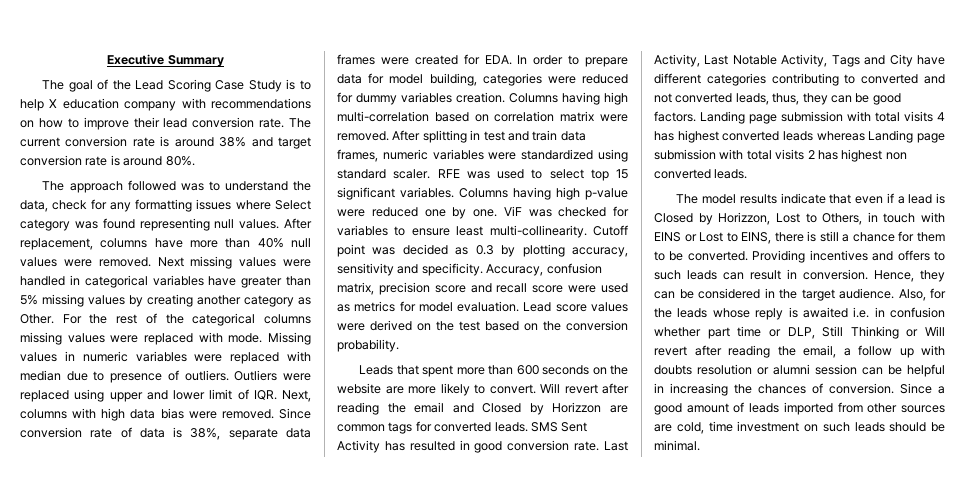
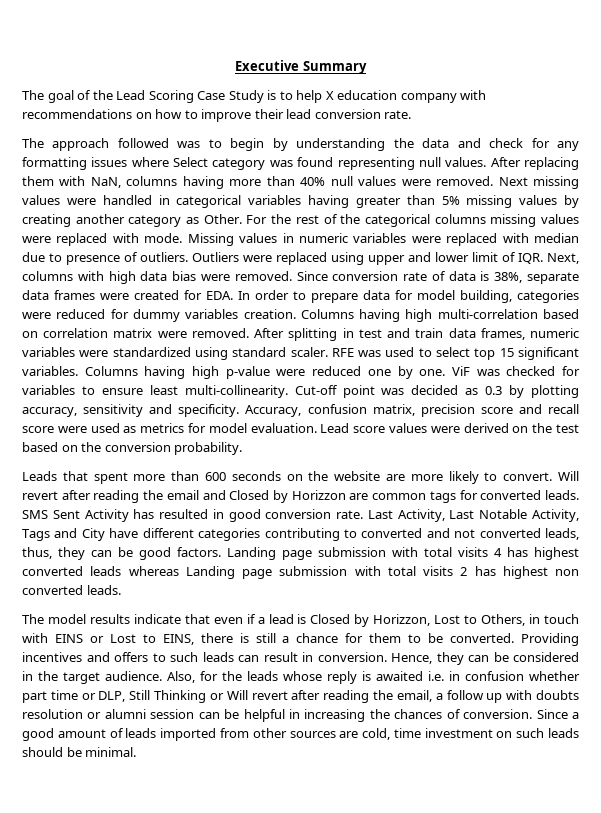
- The current conversion rate is around 38% and target conversion rate is around 80%.
- The approach followed was to understand the data, check for any formatting issues where Select category was found representing null values.
+ The approach followed was to begin by understanding the data and check for any formatting issues where Select category was found representing null values.
- After replacement, columns have more than 40% null values were removed.
+ After replacing them with NaN, columns having more than 40% null values were removed.
- Next missing values were handled in categorical variables have greater than 5% missing values by creating another category as Other.
+ Next missing values were handled in categorical variables having greater than 5% missing values by creating another category as Other.
- Cutoff point was decided as 0.3 by plotting accuracy, sensitivity and specificity.
+ Cut-off point was decided as 0.3 by plotting accuracy, sensitivity and specificity.

